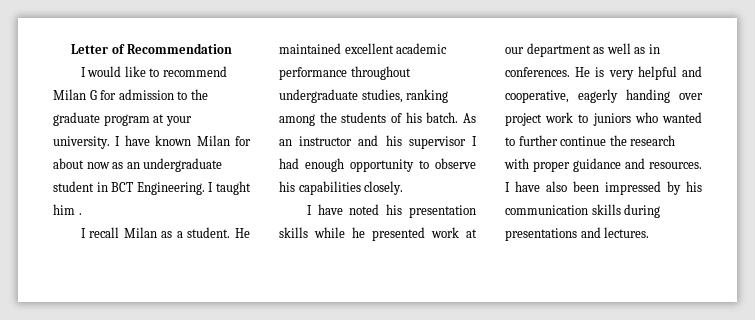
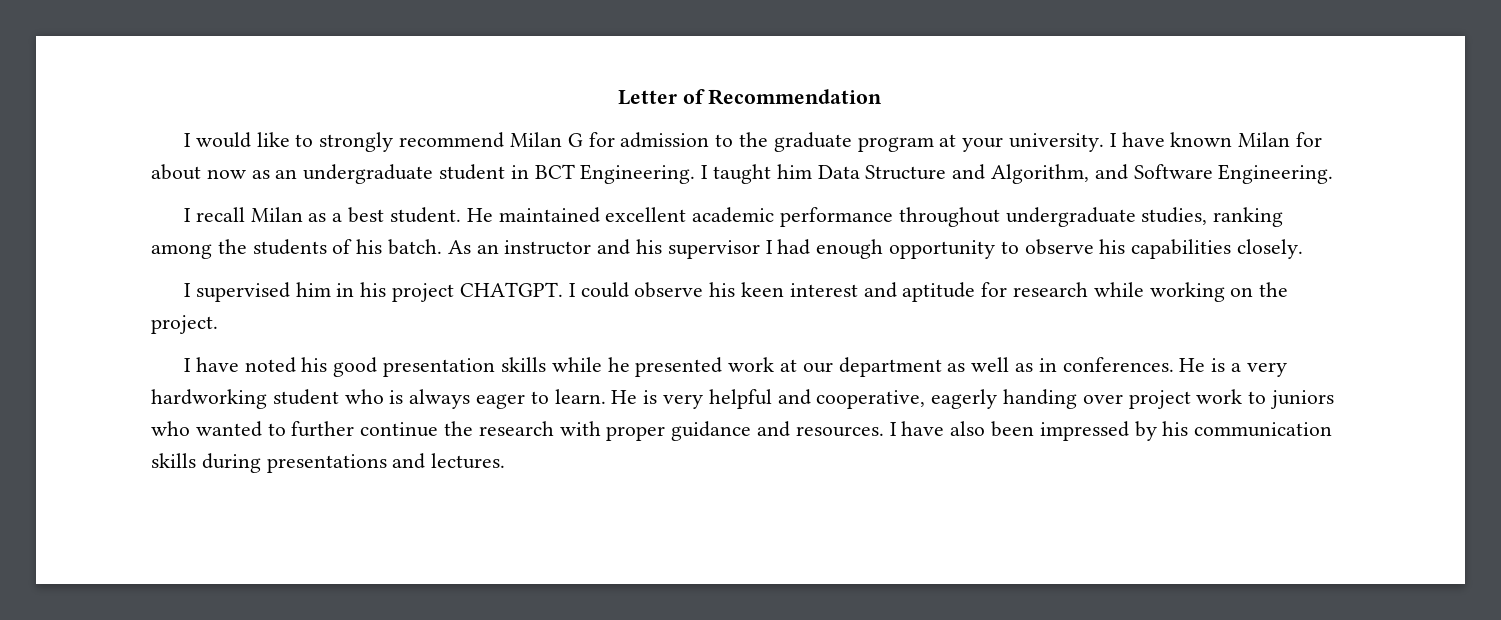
- I would like to recommend Milan G for admission to the graduate program at your university.
+ I would like to strongly recommend Milan G for admission to the graduate program at your university.
- I taught him .
+ I taught him Data Structure and Algorithm, and Software Engineering.
- I recall Milan as a student.
+ I recall Milan as a best student.
+ I supervised him in his project CHATGPT. I could observe his keen interest and aptitude for research while working on the project.
- I have noted his presentation skills while he presented work at our department as well as in conferences.
+ I have noted his good presentation skills while he presented work at our department as well as in conferences.
- He is very helpful and cooperative, eagerly handing over project work to juniors who wanted to further continue the research with proper guidance and resources.
+ He is a very hardworking student who is always eager to learn. He is very helpful and cooperative, eagerly handing over project work to juniors who wanted to further continue the research with proper guidance and resources.

